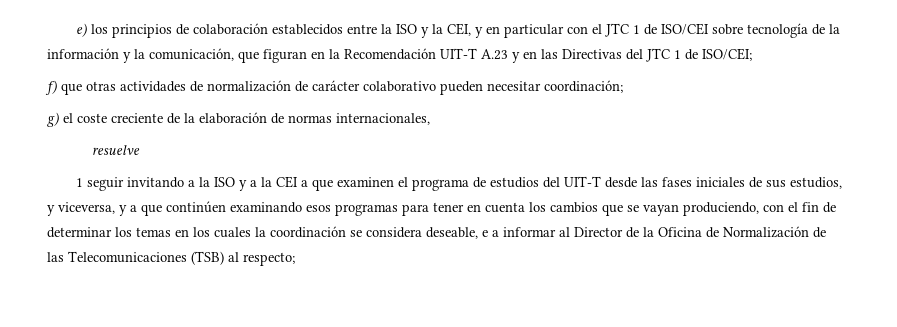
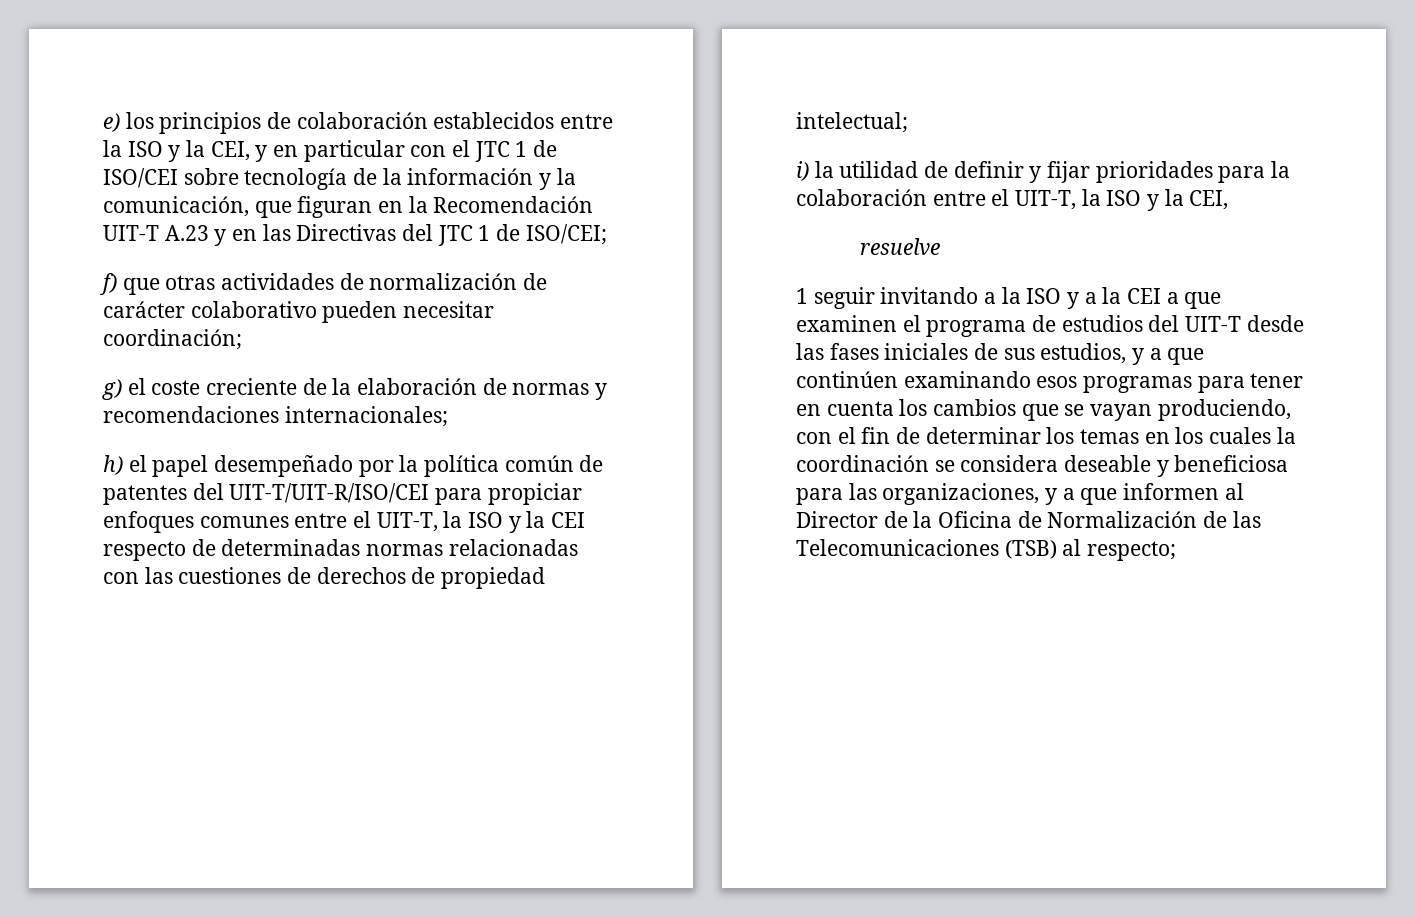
- g) el coste creciente de la elaboración de normas internacionales,
+ g) el coste creciente de la elaboración de normas y recomendaciones internacionales;
+ h) el papel desempeñado por la política común de patentes del UIT-T/UIT-R/ISO/CEI para propiciar enfoques comunes entre el UIT-T, la ISO y la CEI respecto de determinadas normas relacionadas con las cuestiones de derechos de propiedad intelectual;
+ i) la utilidad de definir y fijar prioridades para la colaboración entre el UIT-T, la ISO y la CEI,
- 1 seguir invitando a la ISO y a la CEI a que examinen el programa de estudios del UIT-T desde las fases iniciales de sus estudios, y viceversa, y a que continúen examinando esos programas para tener en cuenta los cambios que se vayan produciendo, con el fin de determinar los temas en los cuales la coordinación se considera deseable, e a informar al Director de la Oficina de Normalización de las Telecomunicaciones (TSB) al respecto;
+ 1 seguir invitando a la ISO y a la CEI a que examinen el programa de estudios del UIT-T desde las fases iniciales de sus estudios, y a que continúen examinando esos programas para tener en cuenta los cambios que se vayan produciendo, con el fin de determinar los temas en los cuales la coordinación se considera deseable y beneficiosa para las organizaciones, y a que informen al Director de la Oficina de Normalización de las Telecomunicaciones (TSB) al respecto;

